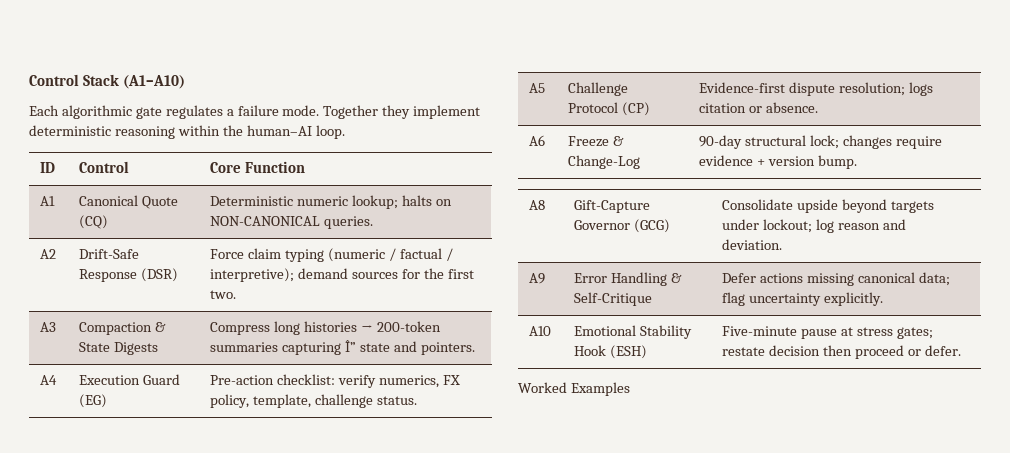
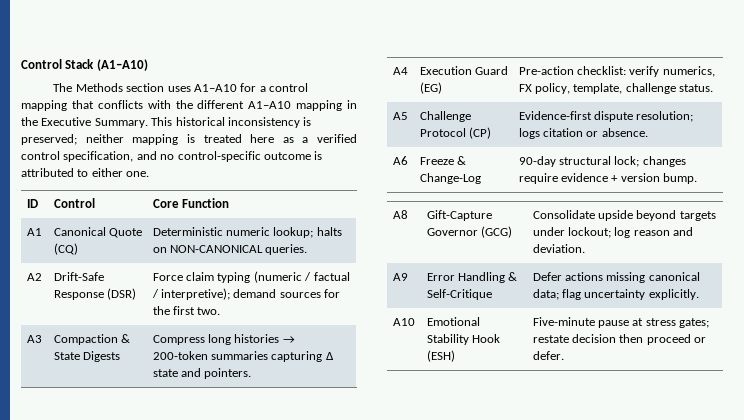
- Each algorithmic gate regulates a failure mode. Together they implement deterministic reasoning within the human–AI loop.
+ The Methods section uses A1–A10 for a control mapping that conflicts with the different A1–A10 mapping in the Executive Summary. This historical inconsistency is preserved; neither mapping is treated here as a verified control specification, and no control-specific outcome is attributed to either one.
- A3 | Compaction & State Digests | Compress long histories → 200-token summaries capturing Î” state and pointers.
+ A3 | Compaction & State Digests | Compress long histories → 200-token summaries capturing Δ state and pointers.
- Worked Examples

